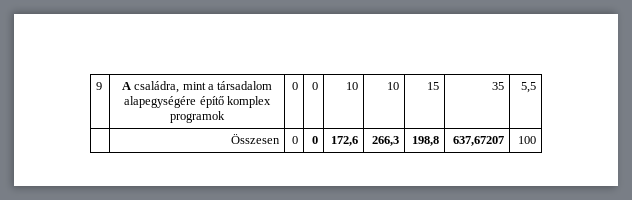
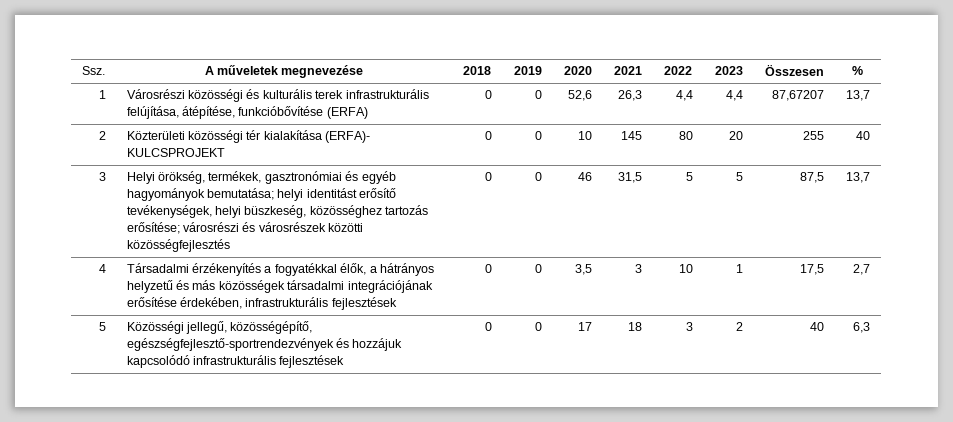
- 9 | A családra, mint a társadalom alapegységére építő komplex programok | 0 | 0 | 10 | 10 | 15 | 35 | 5,5
- | Összesen | 0 | 0 | 172,6 | 266,3 | 198,8 | 637,67207 | 100
+ Ssz. | A műveletek megnevezése | 2018 | 2019 | 2020 | 2021 | 2022 | 2023 | Összesen | %
+ 1 | Városrészi közösségi és kulturális terek infrastrukturális felújítása, átépítése, funkcióbővítése (ERFA) | 0 | 0 | 52,6 | 26,3 | 4,4 | 4,4 | 87,67207 | 13,7
+ 2 | Közterületi közösségi tér kialakítása (ERFA)- KULCSPROJEKT | 0 | 0 | 10 | 145 | 80 | 20 | 255 | 40
+ 3 | Helyi örökség, termékek, gasztronómiai és egyéb hagyományok bemutatása; helyi identitást erősítő tevékenységek, helyi büszkeség, közösséghez tartozás erősítése; városrészi és városrészek közötti közösségfejlesztés | 0 | 0 | 46 | 31,5 | 5 | 5 | 87,5 | 13,7
+ 4 | Társadalmi érzékenyítés a fogyatékkal élők, a hátrányos helyzetű és más közösségek társadalmi integrációjának erősítése érdekében, infrastrukturális fejlesztések | 0 | 0 | 3,5 | 3 | 10 | 1 | 17,5 | 2,7
+ 5 | Közösségi jellegű, közösségépítő, egészségfejlesztő-sportrendezvények és hozzájuk kapcsolódó infrastrukturális fejlesztések | 0 | 0 | 17 | 18 | 3 | 2 | 40 | 6,3

